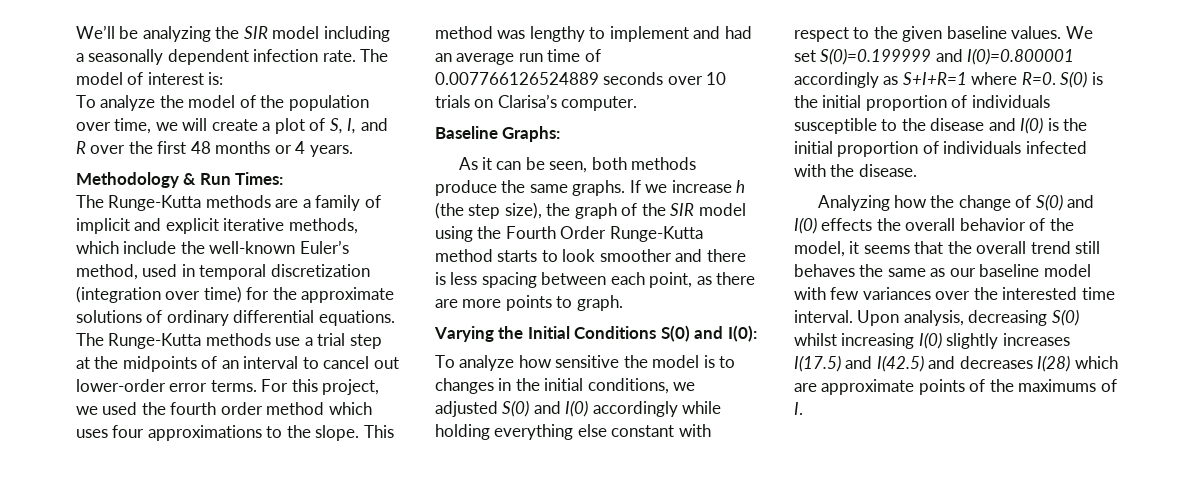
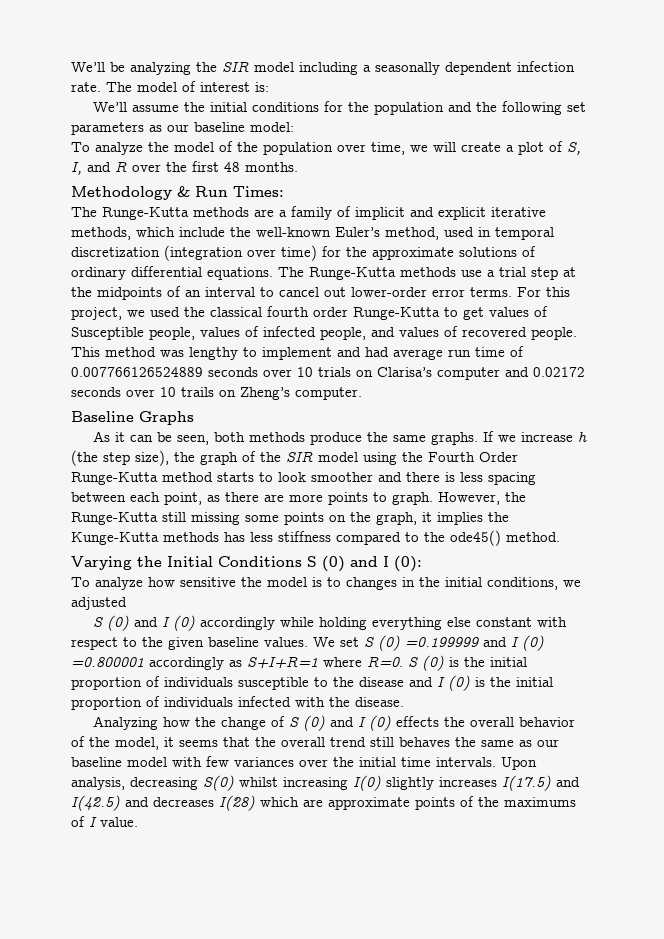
+ We’ll assume the initial conditions for the population and the following set parameters as our baseline model:
- To analyze the model of the population over time, we will create a plot of S, I, and R over the first 48 months or 4 years.
+ To analyze the model of the population over time, we will create a plot of S, I, and R over the first 48 months.
- For this project, we used the fourth order method which uses four approximations to the slope.
+ For this project, we used the classical fourth order Runge-Kutta to get values of Susceptible people, values of infected people, and values of recovered people.
- This method was lengthy to implement and had an average run time of 0.007766126524889 seconds over 10 trials on Clarisa’s computer.
+ This method was lengthy to implement and had average run time of 0.007766126524889 seconds over 10 trials on Clarisa’s computer and 0.02172 seconds over 10 trails on Zheng’s computer.
- Baseline Graphs:
+ Baseline Graphs
+ However, the Runge-Kutta still missing some points on the graph, it implies the Kunge-Kutta methods has less stiffness compared to the ode45() method.
- Varying the Initial Conditions S(0) and I(0):
+ Varying the Initial Conditions S (0) and I (0):
- To analyze how sensitive the model is to changes in the initial conditions, we adjusted S(0) and I(0) accordingly while holding everything else constant with respect to the given baseline values.
+ To analyze how sensitive the model is to changes in the initial conditions, we adjusted
+ S (0) and I (0) accordingly while holding everything else constant with respect to the given baseline values.
- We set S(0)=0.199999 and I(0)=0.800001 accordingly as S+I+R=1 where R=0. S(0) is the initial proportion of individuals susceptible to the disease and I(0) is the initial proportion of individuals infected with the disease.
+ We set S (0) =0.199999 and I (0) =0.800001 accordingly as S+I+R=1 where R=0. S (0) is the initial proportion of individuals susceptible to the disease and I (0) is the initial proportion of individuals infected with the disease.
- Analyzing how the change of S(0) and I(0) effects the overall behavior of the model, it seems that the overall trend still behaves the same as our baseline model with few variances over the interested time interval.
+ Analyzing how the change of S (0) and I (0) effects the overall behavior of the model, it seems that the overall trend still behaves the same as our baseline model with few variances over the initial time intervals.
- Upon analysis, decreasing S(0) whilst increasing I(0) slightly increases I(17.5) and I(42.5) and decreases I(28) which are approximate points of the maximums of I.
+ Upon analysis, decreasing S(0) whilst increasing I(0) slightly increases I(17.5) and I(42.5) and decreases I(28) which are approximate points of the maximums of I value.

